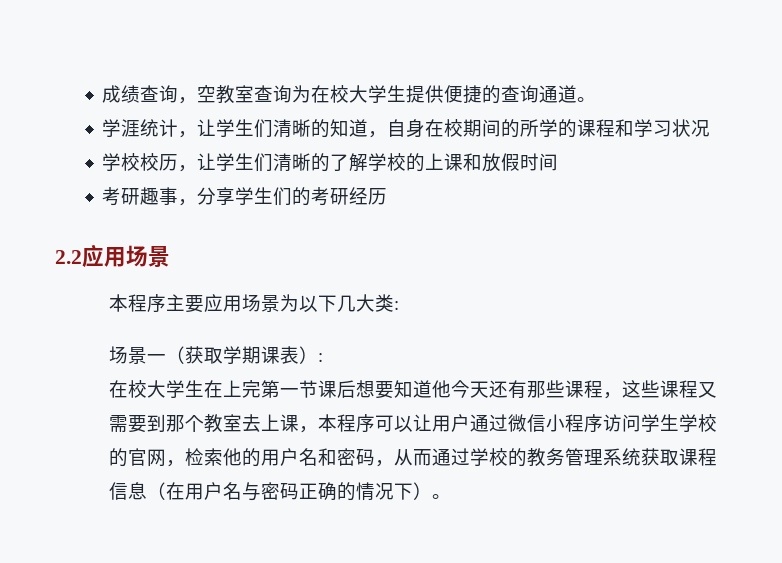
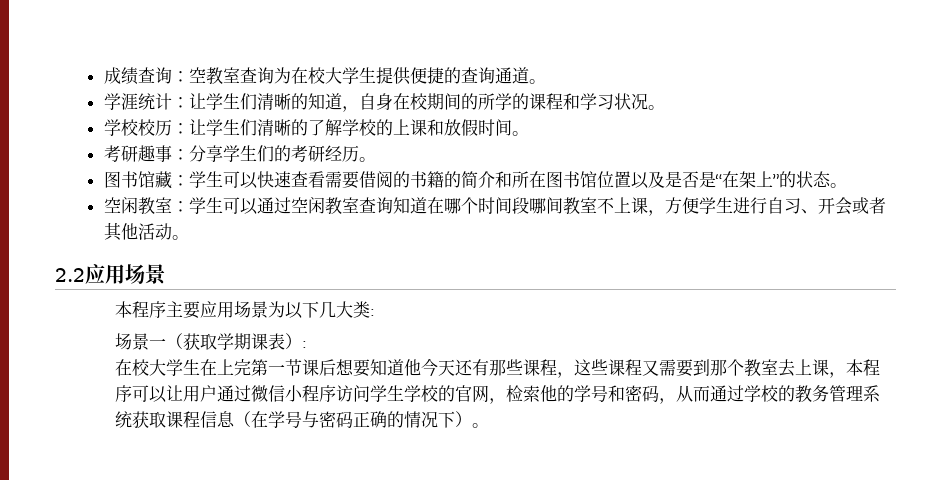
- 成绩查询，空教室查询为在校大学生提供便捷的查询通道。
+ 成绩查询：空教室查询为在校大学生提供便捷的查询通道。
- 学涯统计，让学生们清晰的知道，自身在校期间的所学的课程和学习状况
+ 学涯统计：让学生们清晰的知道，自身在校期间的所学的课程和学习状况。
- 学校校历，让学生们清晰的了解学校的上课和放假时间
+ 学校校历：让学生们清晰的了解学校的上课和放假时间。
- 考研趣事，分享学生们的考研经历
+ 考研趣事：分享学生们的考研经历。
+ 图书馆藏：学生可以快速查看需要借阅的书籍的简介和所在图书馆位置以及是否是“在架上”的状态。
+ 空闲教室：学生可以通过空闲教室查询知道在哪个时间段哪间教室不上课，方便学生进行自习、开会或者其他活动。
- 在校大学生在上完第一节课后想要知道他今天还有那些课程，这些课程又需要到那个教室去上课，本程序可以让用户通过微信小程序访问学生学校的官网，检索他的用户名和密码，从而通过学校的教务管理系统获取课程信息（在用户名与密码正确的情况下）。
+ 在校大学生在上完第一节课后想要知道他今天还有那些课程，这些课程又需要到那个教室去上课，本程序可以让用户通过微信小程序访问学生学校的官网，检索他的学号和密码，从而通过学校的教务管理系统获取课程信息（在学号与密码正确的情况下）。

